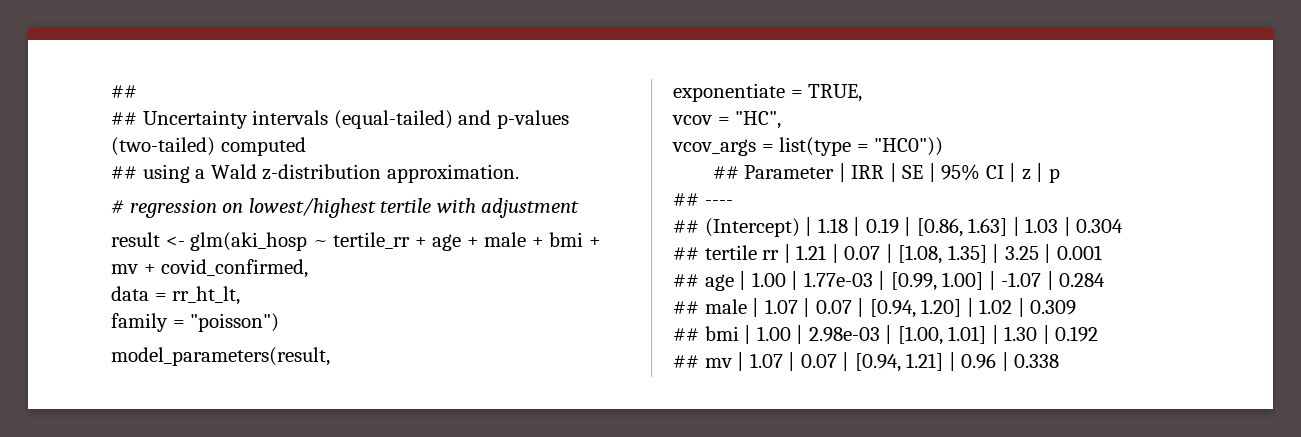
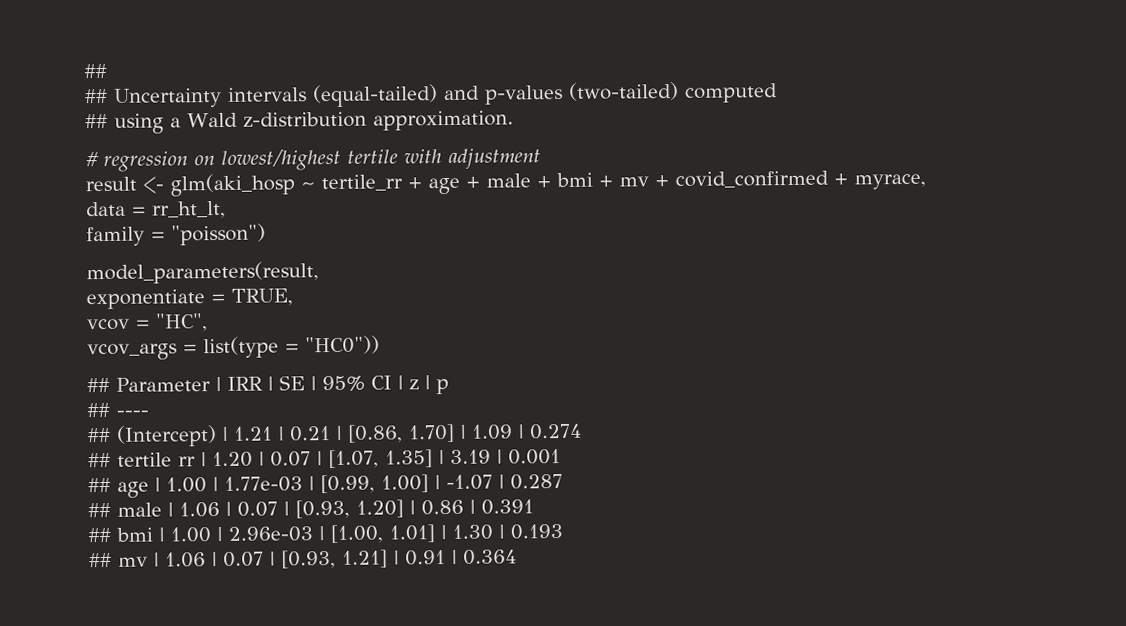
- result <- glm(aki_hosp ~ tertile_rr + age + male + bmi + mv + covid_confirmed,
+ result <- glm(aki_hosp ~ tertile_rr + age + male + bmi + mv + covid_confirmed + myrace,
- ## (Intercept) | 1.18 | 0.19 | [0.86, 1.63] | 1.03 | 0.304
+ ## (Intercept) | 1.21 | 0.21 | [0.86, 1.70] | 1.09 | 0.274
- ## tertile rr | 1.21 | 0.07 | [1.08, 1.35] | 3.25 | 0.001
+ ## tertile rr | 1.20 | 0.07 | [1.07, 1.35] | 3.19 | 0.001
- ## age | 1.00 | 1.77e-03 | [0.99, 1.00] | -1.07 | 0.284
+ ## age | 1.00 | 1.77e-03 | [0.99, 1.00] | -1.07 | 0.287
- ## male | 1.07 | 0.07 | [0.94, 1.20] | 1.02 | 0.309
+ ## male | 1.06 | 0.07 | [0.93, 1.20] | 0.86 | 0.391
- ## bmi | 1.00 | 2.98e-03 | [1.00, 1.01] | 1.30 | 0.192
+ ## bmi | 1.00 | 2.96e-03 | [1.00, 1.01] | 1.30 | 0.193
- ## mv | 1.07 | 0.07 | [0.94, 1.21] | 0.96 | 0.338
+ ## mv | 1.06 | 0.07 | [0.93, 1.21] | 0.91 | 0.364

